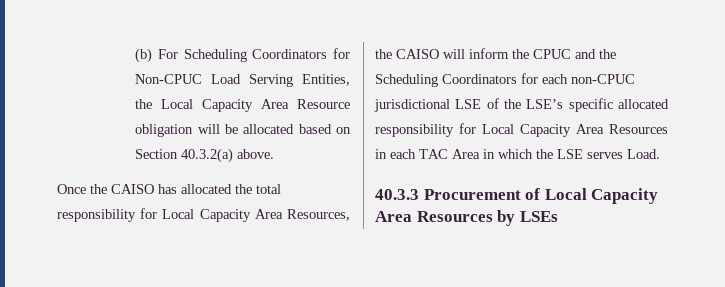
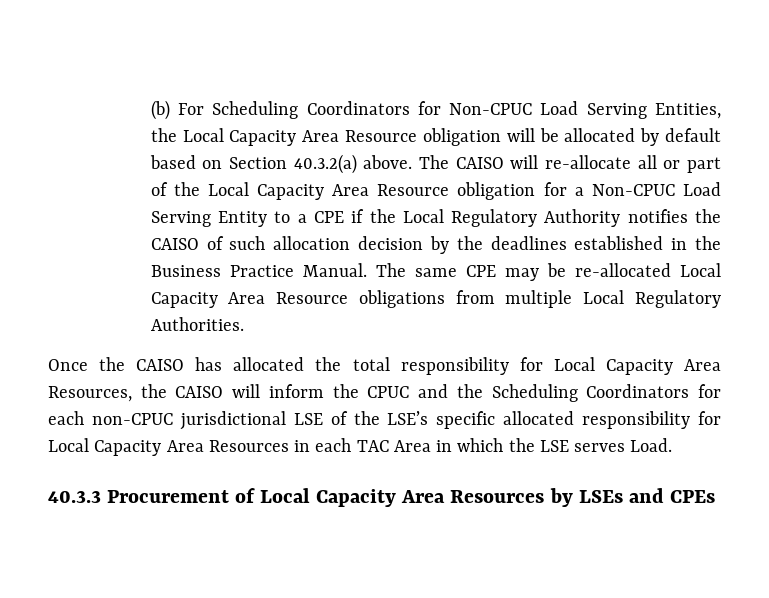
- (b) For Scheduling Coordinators for Non-CPUC Load Serving Entities, the Local Capacity Area Resource obligation will be allocated based on Section 40.3.2(a) above.
+ (b) For Scheduling Coordinators for Non-CPUC Load Serving Entities, the Local Capacity Area Resource obligation will be allocated by default based on Section 40.3.2(a) above. The CAISO will re-allocate all or part of the Local Capacity Area Resource obligation for a Non-CPUC Load Serving Entity to a CPE if the Local Regulatory Authority notifies the CAISO of such allocation decision by the deadlines established in the Business Practice Manual. The same CPE may be re-allocated Local Capacity Area Resource obligations from multiple Local Regulatory Authorities.
- 40.3.3 Procurement of Local Capacity Area Resources by LSEs
+ 40.3.3 Procurement of Local Capacity Area Resources by LSEs and CPEs

